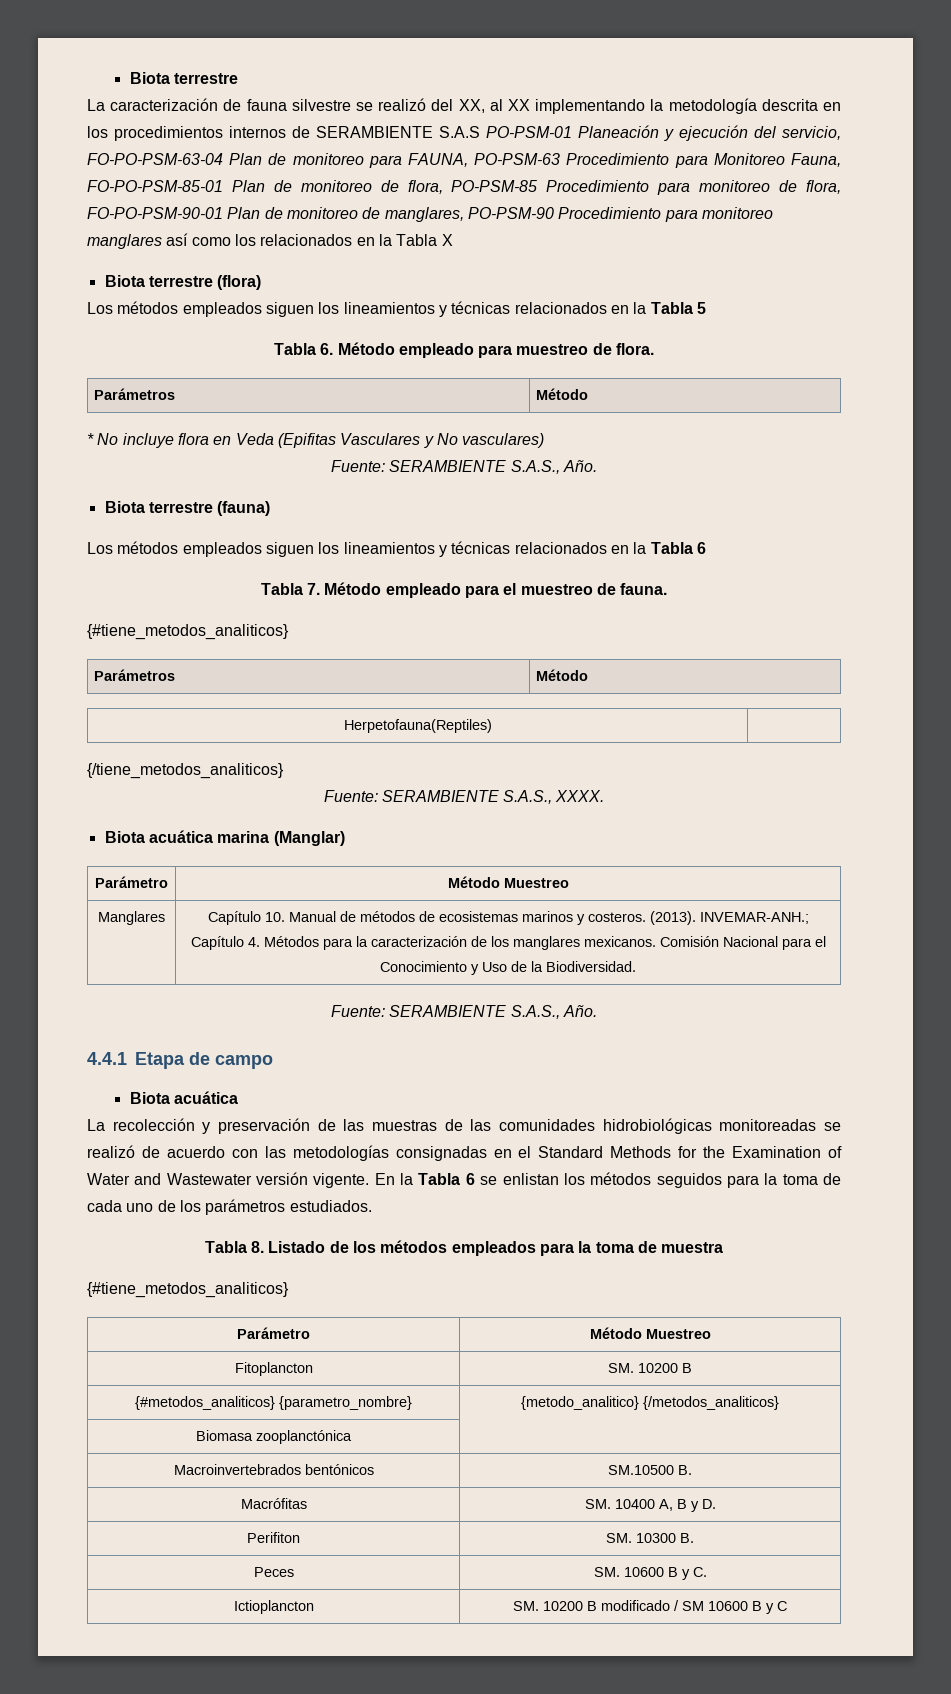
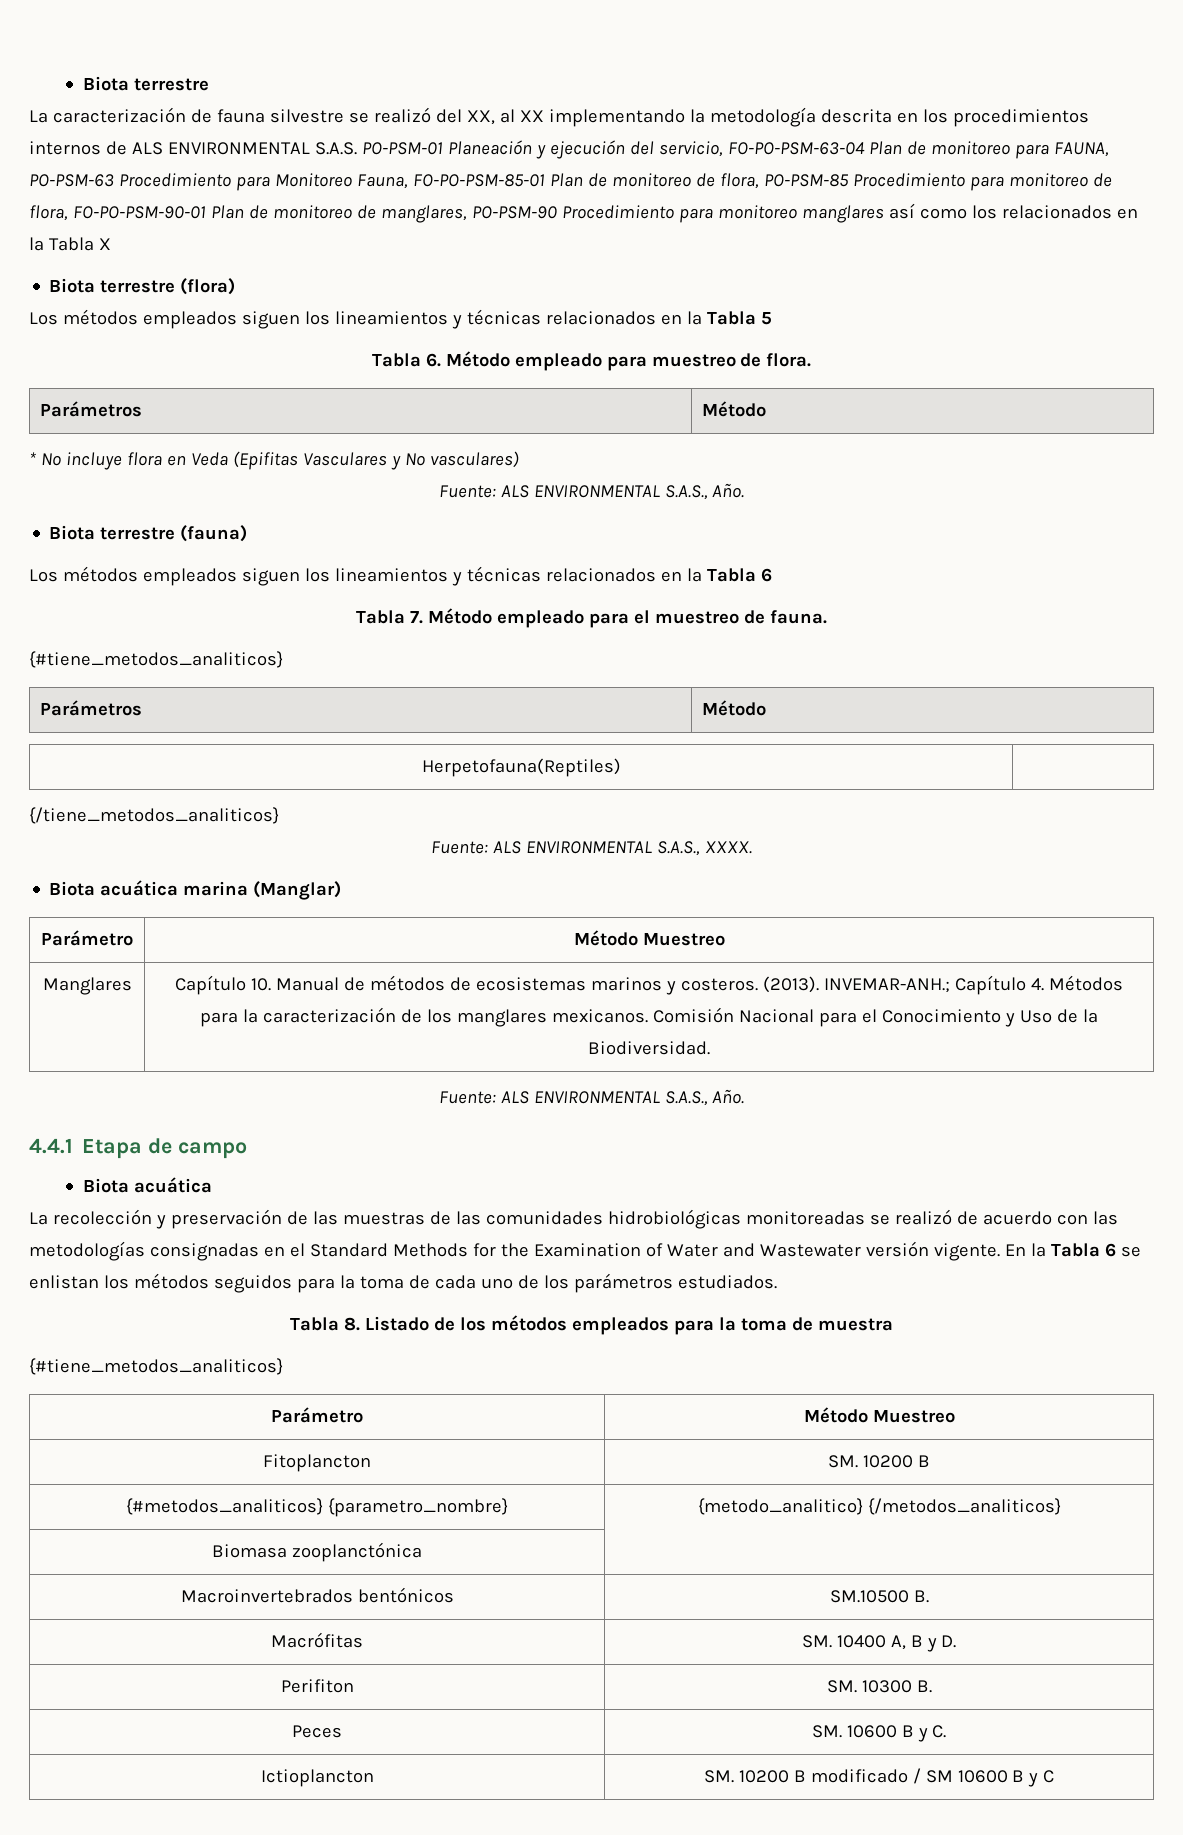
- La caracterización de fauna silvestre se realizó del XX, al XX implementando la metodología descrita en los procedimientos internos de SERAMBIENTE S.A.S PO-PSM-01 Planeación y ejecución del servicio, FO-PO-PSM-63-04 Plan de monitoreo para FAUNA, PO-PSM-63 Procedimiento para Monitoreo Fauna, FO-PO-PSM-85-01 Plan de monitoreo de flora, PO-PSM-85 Procedimiento para monitoreo de flora, FO-PO-PSM-90-01 Plan de monitoreo de manglares, PO-PSM-90 Procedimiento para monitoreo manglares así como los relacionados en la Tabla X
+ La caracterización de fauna silvestre se realizó del XX, al XX implementando la metodología descrita en los procedimientos internos de ALS ENVIRONMENTAL S.A.S. PO-PSM-01 Planeación y ejecución del servicio, FO-PO-PSM-63-04 Plan de monitoreo para FAUNA, PO-PSM-63 Procedimiento para Monitoreo Fauna, FO-PO-PSM-85-01 Plan de monitoreo de flora, PO-PSM-85 Procedimiento para monitoreo de flora, FO-PO-PSM-90-01 Plan de monitoreo de manglares, PO-PSM-90 Procedimiento para monitoreo manglares así como los relacionados en la Tabla X
  * No incluye flora en Veda (Epifitas Vasculares y No vasculares)
- Fuente: SERAMBIENTE S.A.S., Año.
+ Fuente: ALS ENVIRONMENTAL S.A.S., Año.
- Fuente: SERAMBIENTE S.A.S., XXXX.
+ Fuente: ALS ENVIRONMENTAL S.A.S., XXXX.
  Manglares | Capítulo 10. Manual de métodos de ecosistemas marinos y costeros. (2013). INVEMAR-ANH.; Capítulo 4. Métodos para la caracterización de los manglares mexicanos. Comisión Nacional para el Conocimiento y Uso de la Biodiversidad.
- Fuente: SERAMBIENTE S.A.S., Año.
+ Fuente: ALS ENVIRONMENTAL S.A.S., Año.

